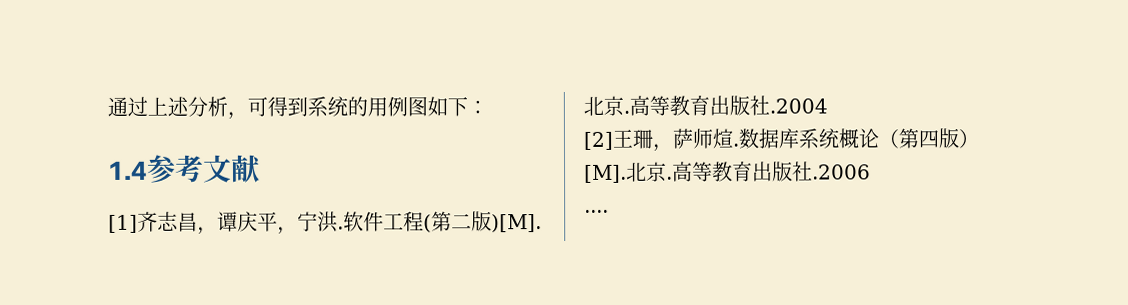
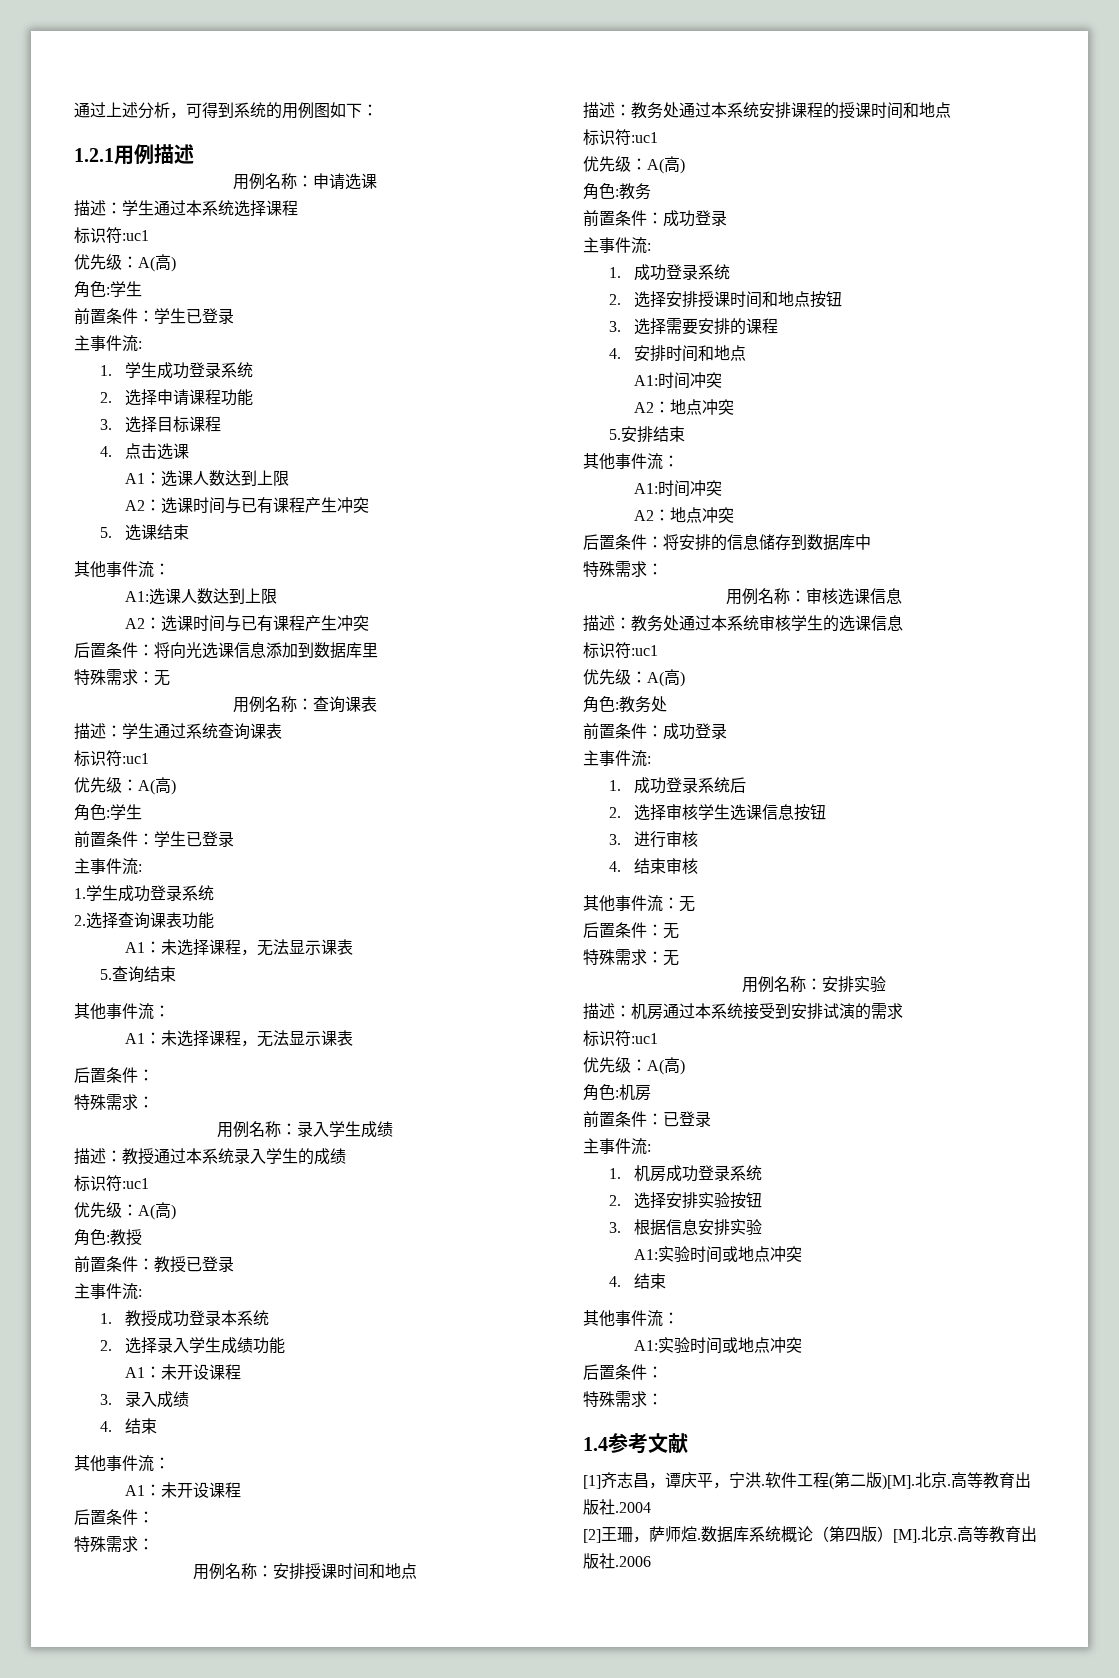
+ 1.2.1用例描述
+ 用例名称：申请选课
+ 描述：学生通过本系统选择课程
+ 标识符:uc1
+ 优先级：A(高)
+ 角色:学生
+ 前置条件：学生已登录
+ 主事件流:
+ 1.学生成功登录系统
+ 2.选择申请课程功能
+ 3.选择目标课程
+ 4.点击选课
+ A1：选课人数达到上限
+ A2：选课时间与已有课程产生冲突
+ 5.选课结束
+ 其他事件流：
+ A1:选课人数达到上限
+ A2：选课时间与已有课程产生冲突
+ 后置条件：将向光选课信息添加到数据库里
+ 特殊需求：无
+ 用例名称：查询课表
+ 描述：学生通过系统查询课表
+ 标识符:uc1
+ 优先级：A(高)
+ 角色:学生
+ 前置条件：学生已登录
+ 主事件流:
+ 1.学生成功登录系统
+ 2.选择查询课表功能
+ A1：未选择课程，无法显示课表
+ 5.查询结束
+ 其他事件流：
+ A1：未选择课程，无法显示课表
+ 后置条件：
+ 特殊需求：
+ 用例名称：录入学生成绩
+ 描述：教授通过本系统录入学生的成绩
+ 标识符:uc1
+ 优先级：A(高)
+ 角色:教授
+ 前置条件：教授已登录
+ 主事件流:
+ 1.教授成功登录本系统
+ 2.选择录入学生成绩功能
+ A1：未开设课程
+ 3.录入成绩
+ 4.结束
+ 其他事件流：
+ A1：未开设课程
+ 后置条件：
+ 特殊需求：
+ 用例名称：安排授课时间和地点
+ 描述：教务处通过本系统安排课程的授课时间和地点
+ 标识符:uc1
+ 优先级：A(高)
+ 角色:教务
+ 前置条件：成功登录
+ 主事件流:
+ 1.成功登录系统
+ 2.选择安排授课时间和地点按钮
+ 3.选择需要安排的课程
+ 4.安排时间和地点
+ A1:时间冲突
+ A2：地点冲突
+ 5.安排结束
+ 其他事件流：
+ A1:时间冲突
+ A2：地点冲突
+ 后置条件：将安排的信息储存到数据库中
+ 特殊需求：
+ 用例名称：审核选课信息
+ 描述：教务处通过本系统审核学生的选课信息
+ 标识符:uc1
+ 优先级：A(高)
+ 角色:教务处
+ 前置条件：成功登录
+ 主事件流:
+ 1.成功登录系统后
+ 2.选择审核学生选课信息按钮
+ 3.进行审核
+ 4.结束审核
+ 其他事件流：无
+ 后置条件：无
+ 特殊需求：无
+ 用例名称：安排实验
+ 描述：机房通过本系统接受到安排试演的需求
+ 标识符:uc1
+ 优先级：A(高)
+ 角色:机房
+ 前置条件：已登录
+ 主事件流:
+ 1.机房成功登录系统
+ 2.选择安排实验按钮
+ 3.根据信息安排实验
+ A1:实验时间或地点冲突
+ 4.结束
+ 其他事件流：
+ A1:实验时间或地点冲突
+ 后置条件：
+ 特殊需求：
- ....

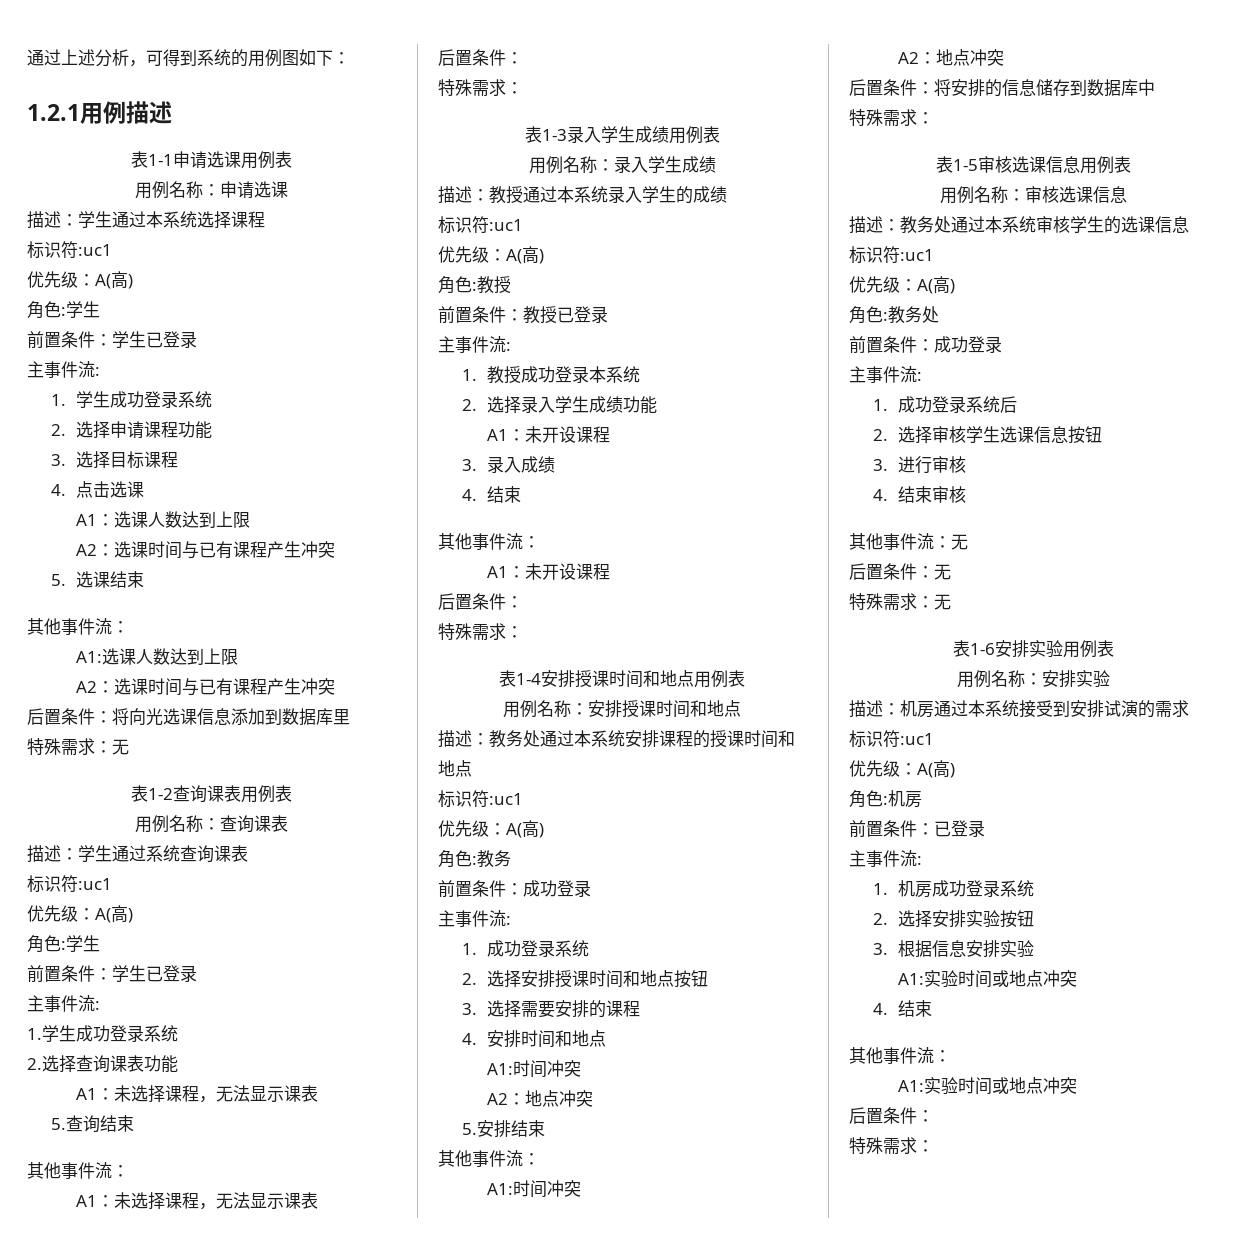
+ 表1-1申请选课用例表
+ 表1-2查询课表用例表
+ 表1-3录入学生成绩用例表
+ 表1-4安排授课时间和地点用例表
+ 表1-5审核选课信息用例表
+ 表1-6安排实验用例表
- 1.4参考文献
- [1]齐志昌，谭庆平，宁洪.软件工程(第二版)[M].北京.高等教育出版社.2004
- [2]王珊，萨师煊.数据库系统概论（第四版）[M].北京.高等教育出版社.2006

